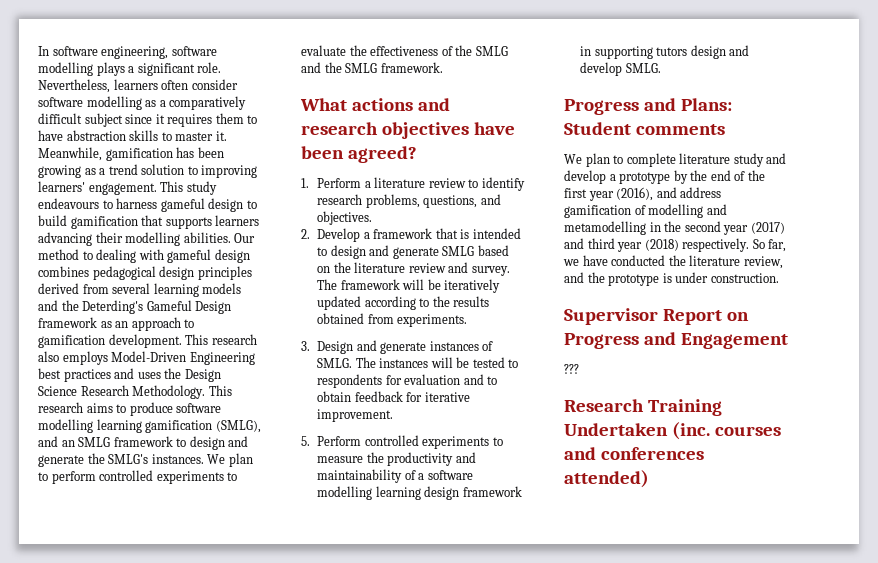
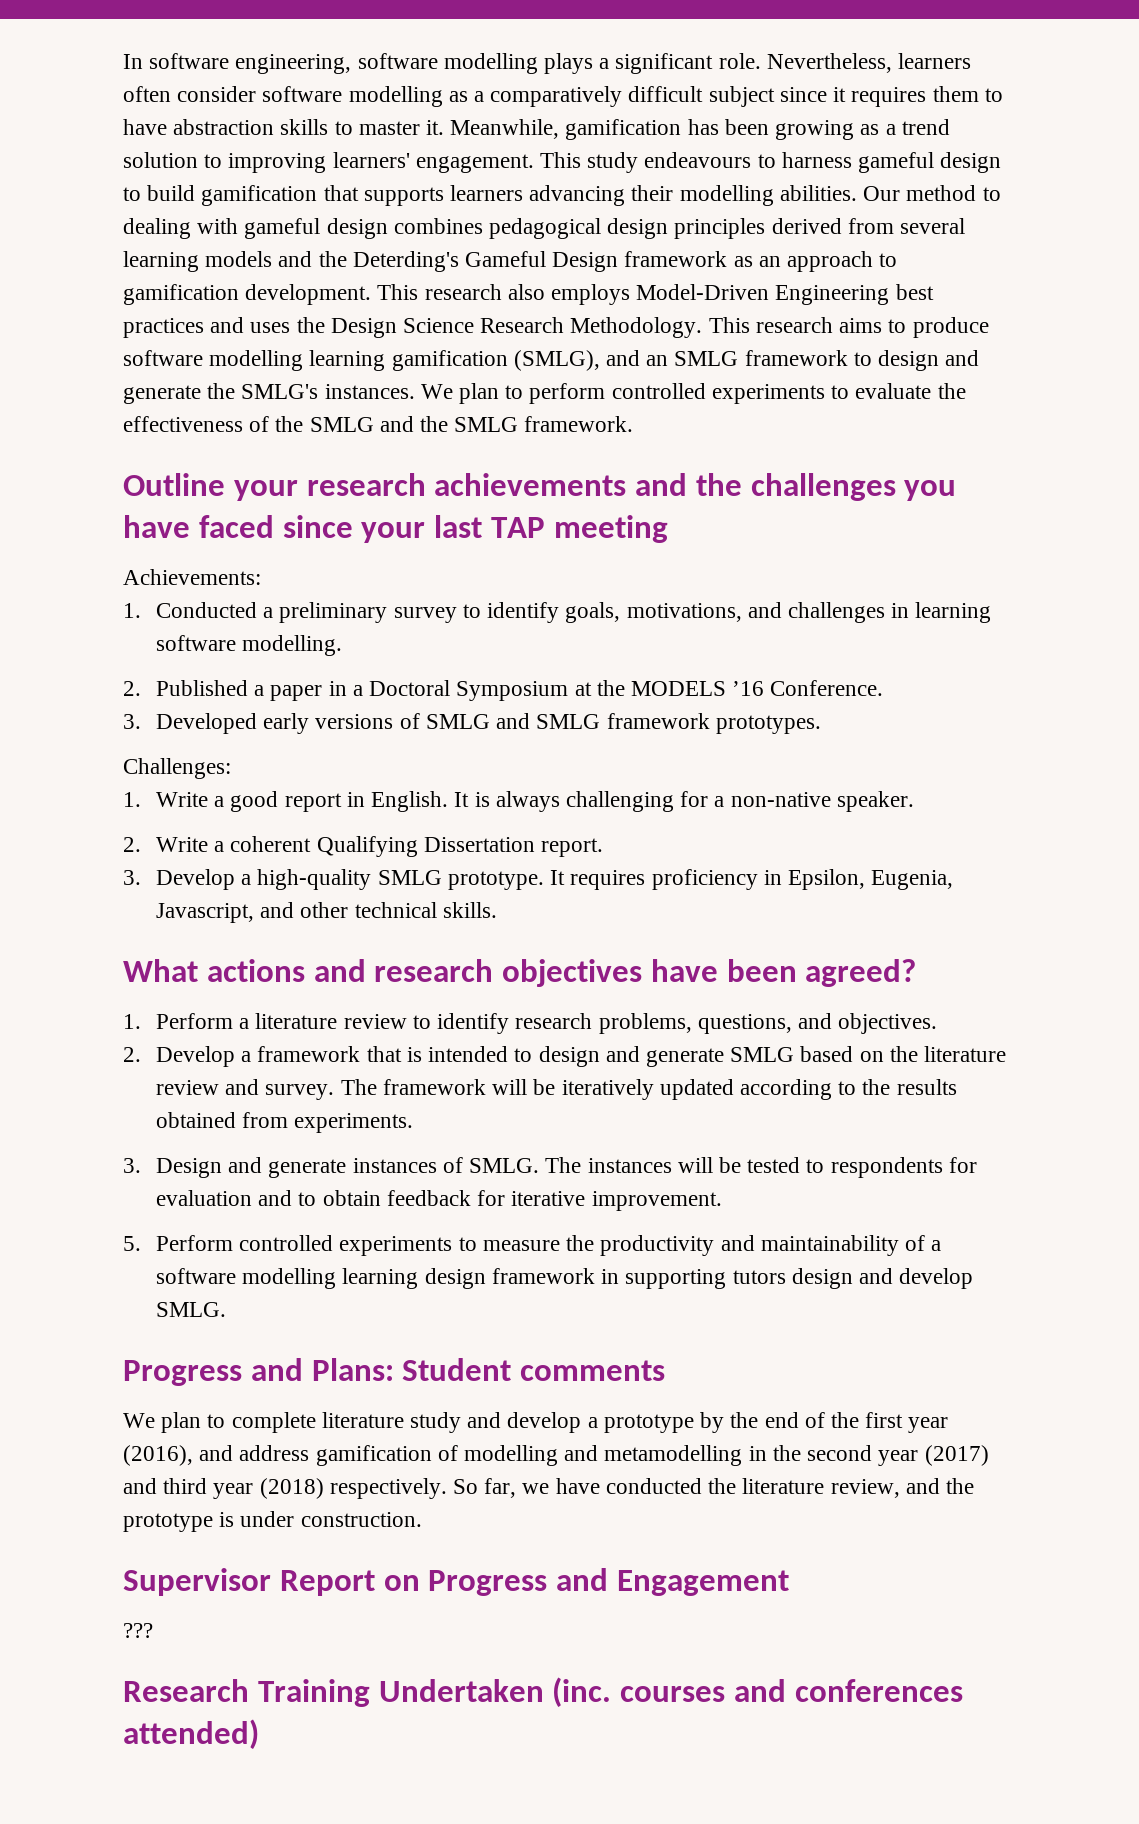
+ Outline your research achievements and the challenges you have faced since your last TAP meeting
+ Achievements:
+ 1. Conducted a preliminary survey to identify goals, motivations, and challenges in learning software modelling.
+ 2. Published a paper in a Doctoral Symposium at the MODELS ’16 Conference.
+ 3. Developed early versions of SMLG and SMLG framework prototypes.
+ Challenges:
+ 1. Write a good report in English. It is always challenging for a non-native speaker.
+ 2. Write a coherent Qualifying Dissertation report.
+ 3. Develop a high-quality SMLG prototype. It requires proficiency in Epsilon, Eugenia, Javascript, and other technical skills.

